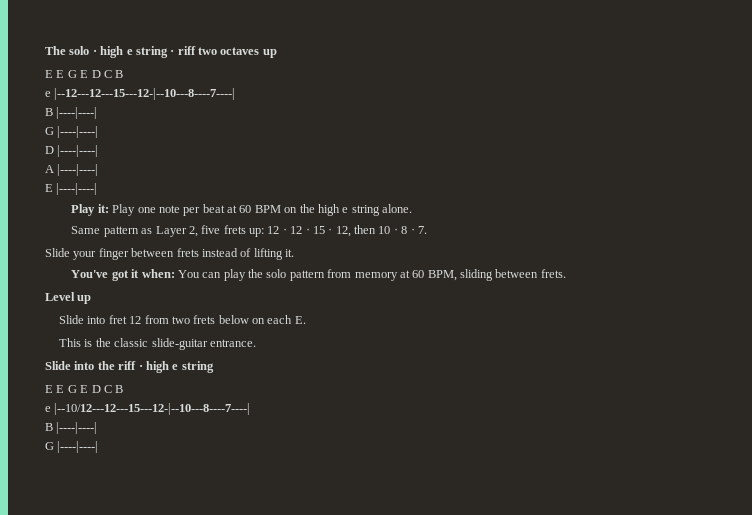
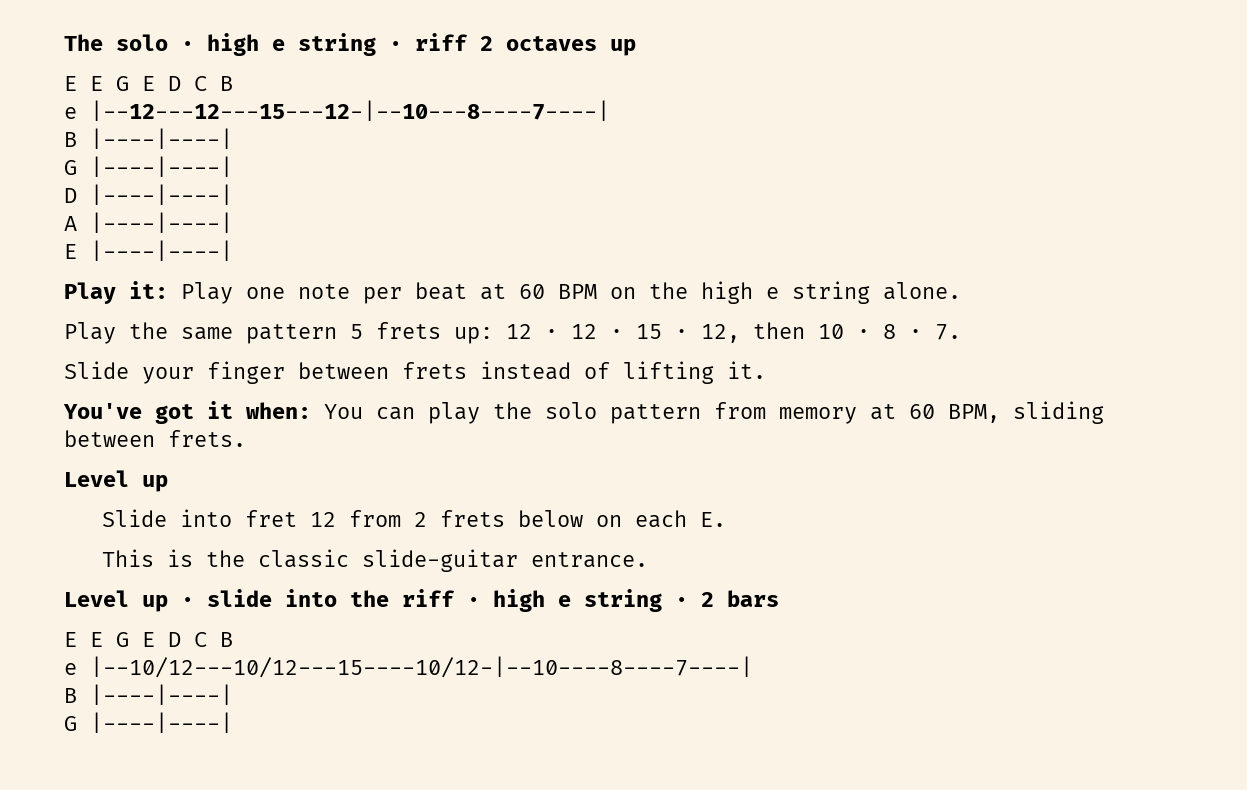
- The solo · high e string · riff two octaves up
+ The solo · high e string · riff 2 octaves up
- Same pattern as Layer 2, five frets up: 12 · 12 · 15 · 12, then 10 · 8 · 7.
+ Play the same pattern 5 frets up: 12 · 12 · 15 · 12, then 10 · 8 · 7.
- Slide into fret 12 from two frets below on each E.
+ Slide into fret 12 from 2 frets below on each E.
- Slide into the riff · high e string
+ Level up · slide into the riff · high e string · 2 bars
  E E G E D C B
- e |--10/12---12---15---12-|--10---8----7----|
+ e |--10/12---10/12---15----10/12-|--10----8----7----|

